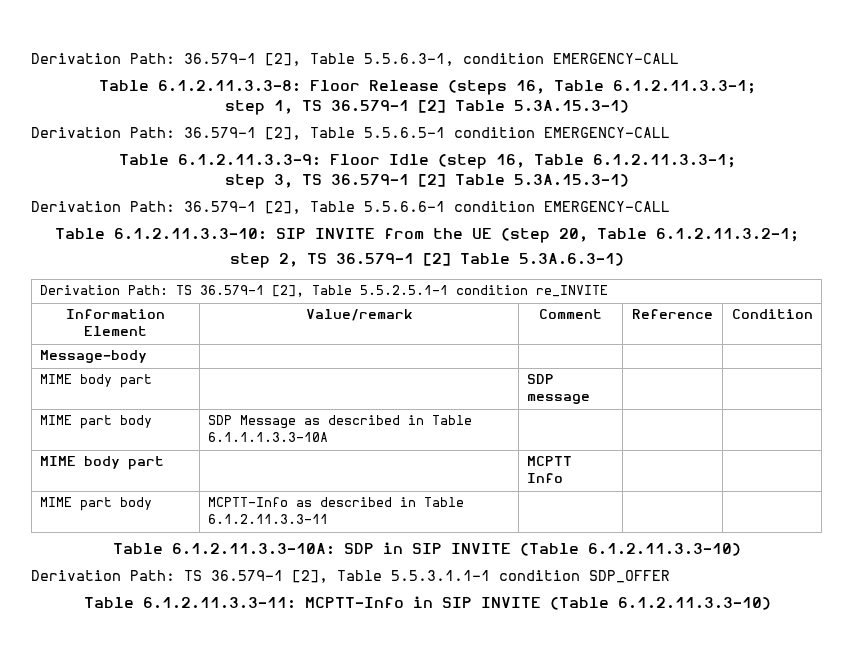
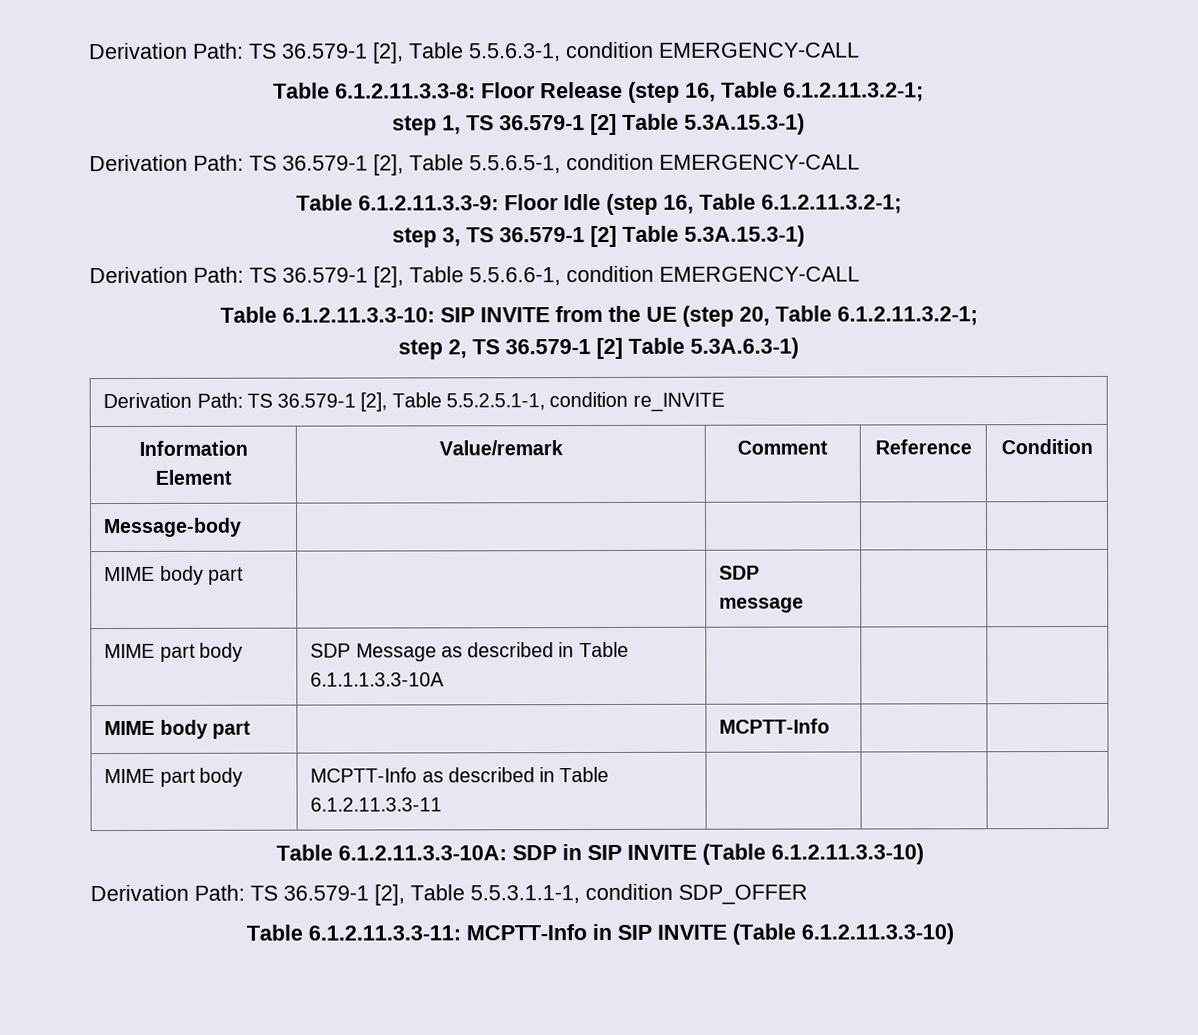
- Derivation Path: 36.579-1 [2], Table 5.5.6.3-1, condition EMERGENCY-CALL
+ Derivation Path: TS 36.579-1 [2], Table 5.5.6.3-1, condition EMERGENCY-CALL
- Table 6.1.2.11.3.3-8: Floor Release (steps 16, Table 6.1.2.11.3.3-1;
+ Table 6.1.2.11.3.3-8: Floor Release (step 16, Table 6.1.2.11.3.2-1;
- Derivation Path: 36.579-1 [2], Table 5.5.6.5-1 condition EMERGENCY-CALL
+ Derivation Path: TS 36.579-1 [2], Table 5.5.6.5-1, condition EMERGENCY-CALL
- Table 6.1.2.11.3.3-9: Floor Idle (step 16, Table 6.1.2.11.3.3-1;
+ Table 6.1.2.11.3.3-9: Floor Idle (step 16, Table 6.1.2.11.3.2-1;
- Derivation Path: 36.579-1 [2], Table 5.5.6.6-1 condition EMERGENCY-CALL
+ Derivation Path: TS 36.579-1 [2], Table 5.5.6.6-1, condition EMERGENCY-CALL
- Derivation Path: TS 36.579-1 [2], Table 5.5.2.5.1-1 condition re_INVITE
+ Derivation Path: TS 36.579-1 [2], Table 5.5.2.5.1-1, condition re_INVITE
- MIME body part | | MCPTT Info | |
+ MIME body part | | MCPTT-Info | |
- Derivation Path: TS 36.579-1 [2], Table 5.5.3.1.1-1 condition SDP_OFFER
+ Derivation Path: TS 36.579-1 [2], Table 5.5.3.1.1-1, condition SDP_OFFER

